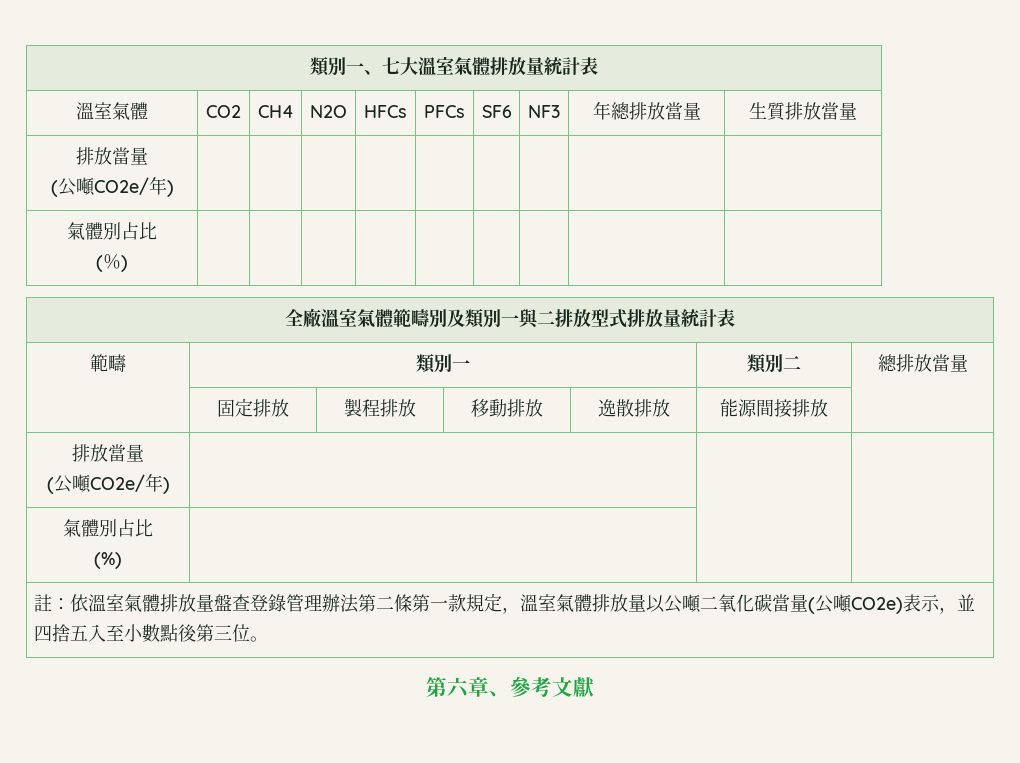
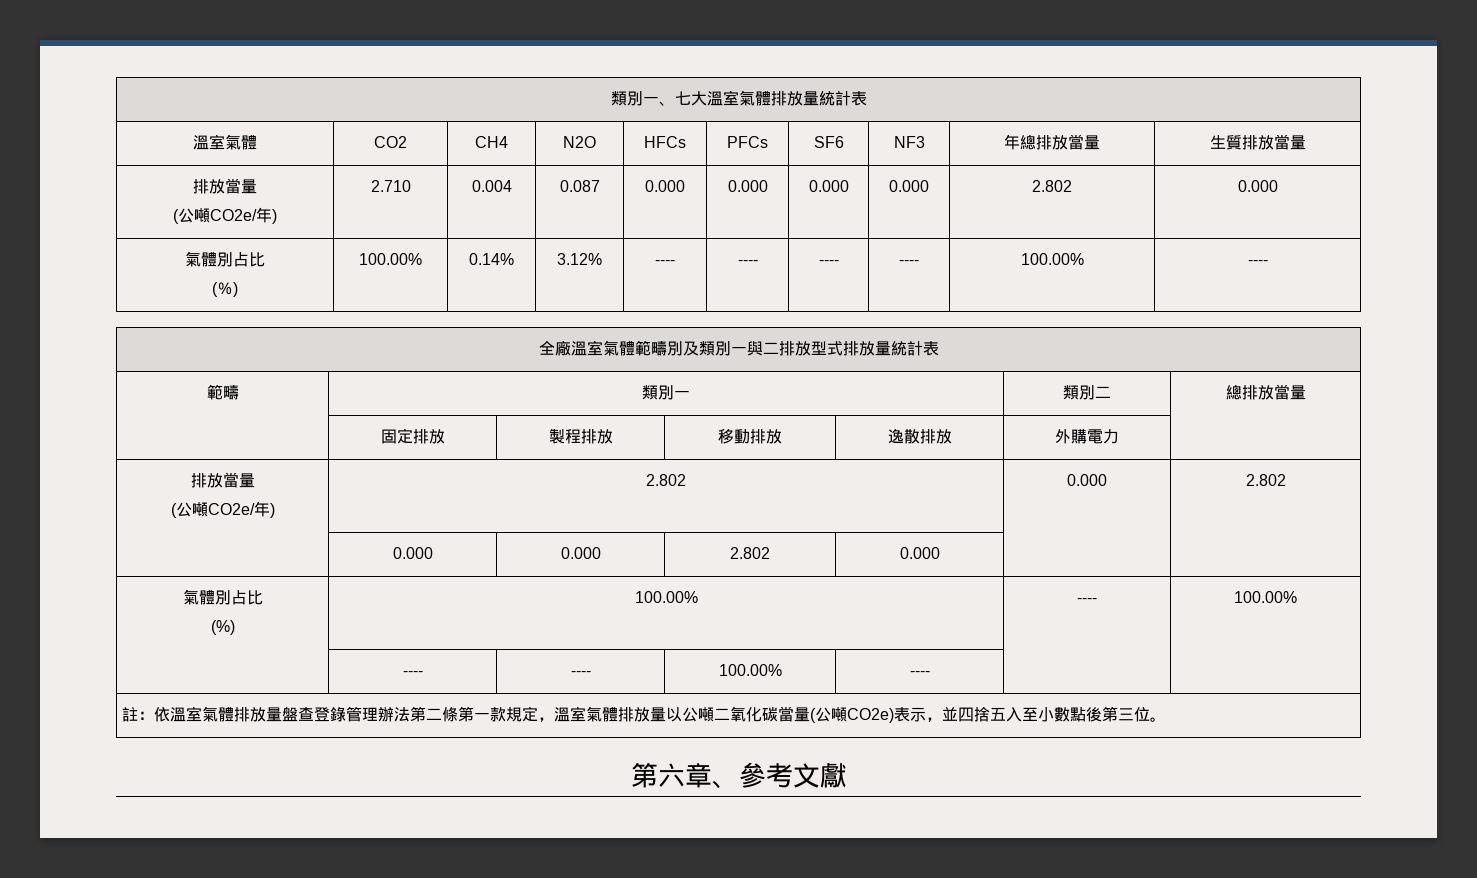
  溫室氣體 | CO2 | CH4 | N2O | HFCs | PFCs | SF6 | NF3 | 年總排放當量 | 生質排放當量
  排放當量
- (公噸CO2e/年) | | | | | | | | |
+ (公噸CO2e/年) | 2.710 | 0.004 | 0.087 | 0.000 | 0.000 | 0.000 | 0.000 | 2.802 | 0.000
  氣體別占比
- (％) | | | | | | | | |
+ (％) | 100.00% | 0.14% | 3.12% | ---- | ---- | ---- | ---- | 100.00% | ----
- | 固定排放 | 製程排放 | 移動排放 | 逸散排放 | 能源間接排放 |
+ | 固定排放 | 製程排放 | 移動排放 | 逸散排放 | 外購電力 |
  排放當量
- (公噸CO2e/年) | | |
+ (公噸CO2e/年) | 2.802 | 0.000 | 2.802
+ | 0.000 | 0.000 | 2.802 | 0.000 | |
  氣體別占比
- (%) | | |
+ (%) | 100.00% | ---- | 100.00%
+ | ---- | ---- | 100.00% | ---- | |

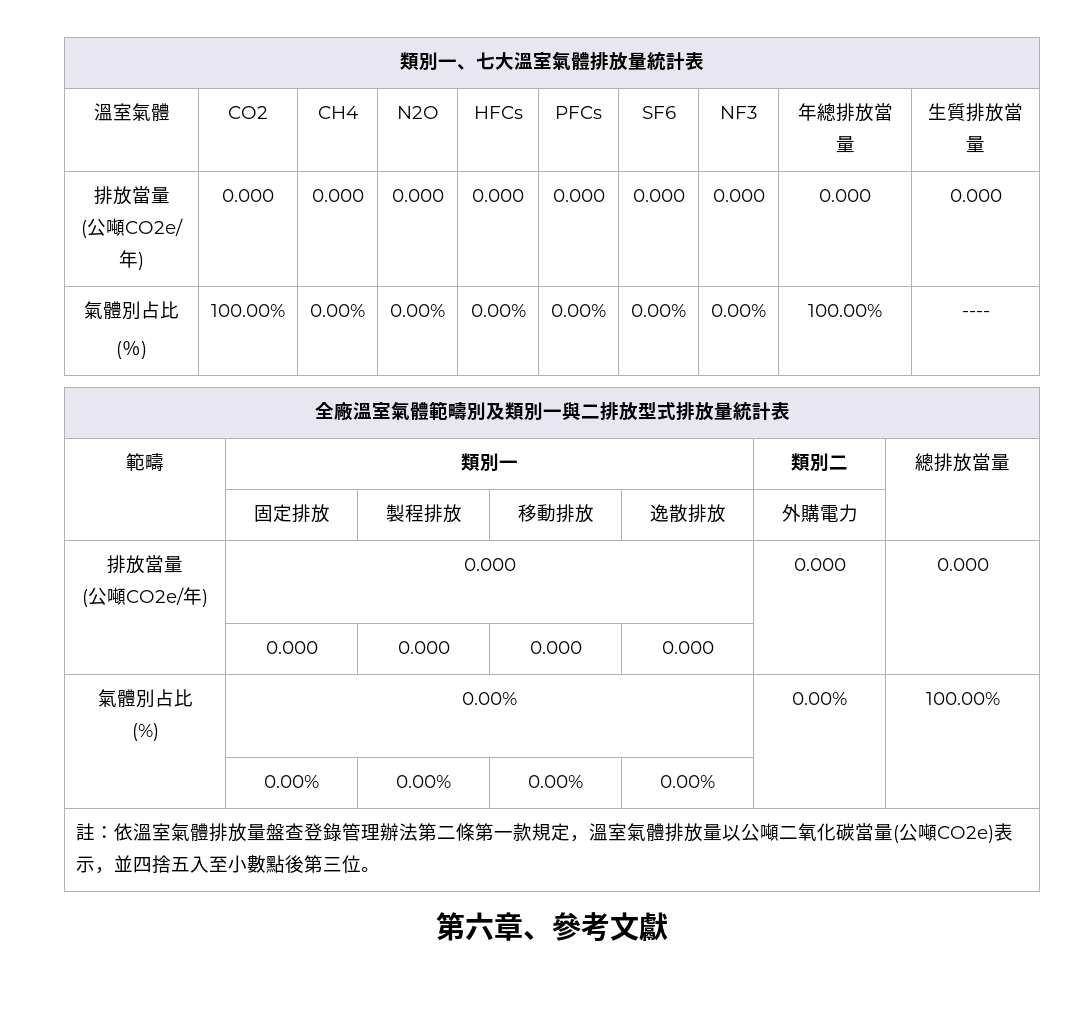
  溫室氣體 | CO2 | CH4 | N2O | HFCs | PFCs | SF6 | NF3 | 年總排放當量 | 生質排放當量
  排放當量
- (公噸CO2e/年) | 2.710 | 0.004 | 0.087 | 0.000 | 0.000 | 0.000 | 0.000 | 2.802 | 0.000
+ (公噸CO2e/年) | 0.000 | 0.000 | 0.000 | 0.000 | 0.000 | 0.000 | 0.000 | 0.000 | 0.000
  氣體別占比
- (％) | 100.00% | 0.14% | 3.12% | ---- | ---- | ---- | ---- | 100.00% | ----
+ (％) | 100.00% | 0.00% | 0.00% | 0.00% | 0.00% | 0.00% | 0.00% | 100.00% | ----
  | 固定排放 | 製程排放 | 移動排放 | 逸散排放 | 外購電力 |
  排放當量
- (公噸CO2e/年) | 2.802 | 0.000 | 2.802
- | 0.000 | 0.000 | 2.802 | 0.000 | |
+ (公噸CO2e/年) | 0.000 | 0.000 | 0.000
+ | 0.000 | 0.000 | 0.000 | 0.000 | |
  氣體別占比
- (%) | 100.00% | ---- | 100.00%
+ (%) | 0.00% | 0.00% | 100.00%
- | ---- | ---- | 100.00% | ---- | |
+ | 0.00% | 0.00% | 0.00% | 0.00% | |

